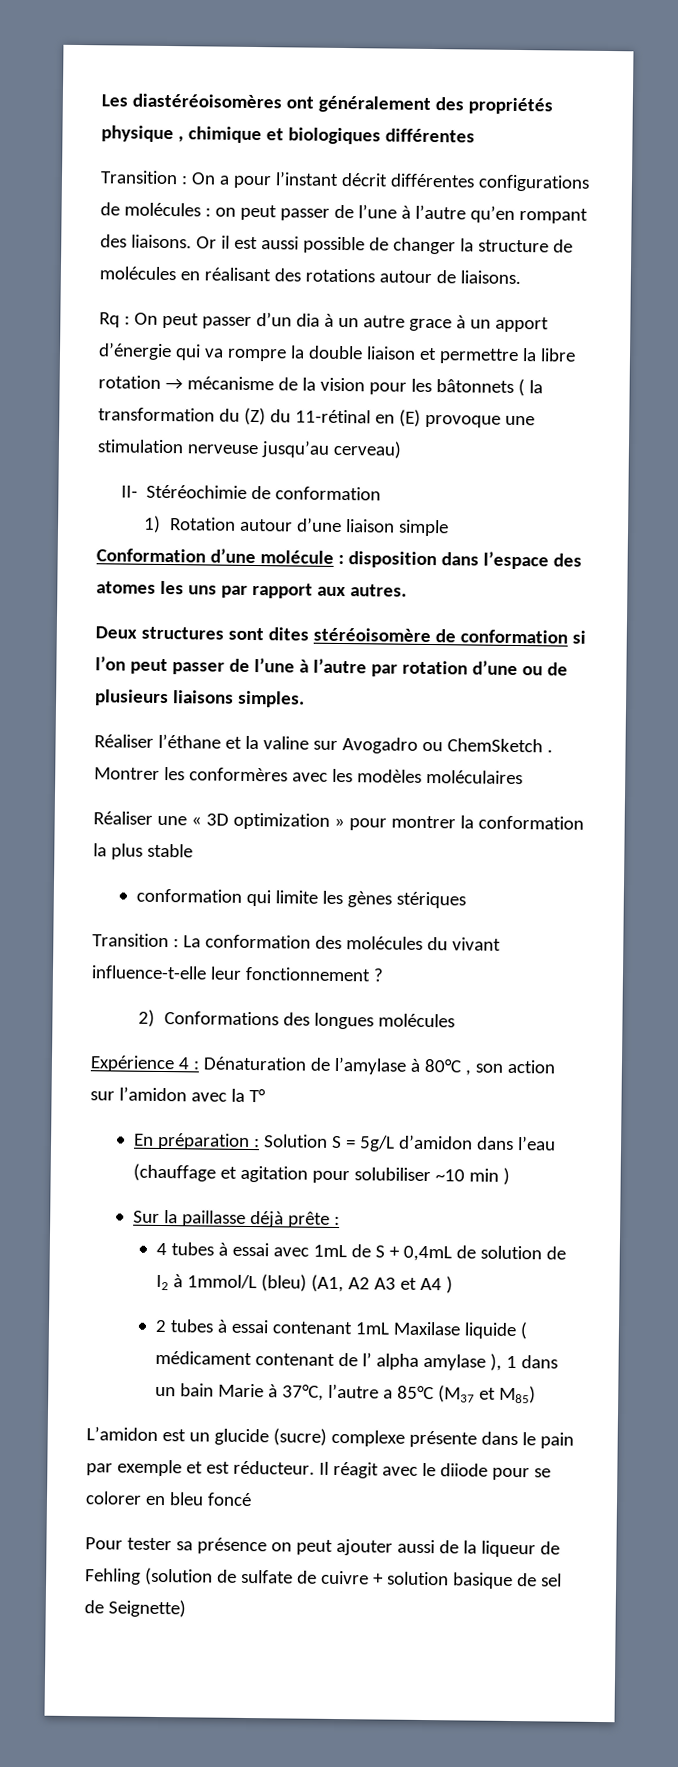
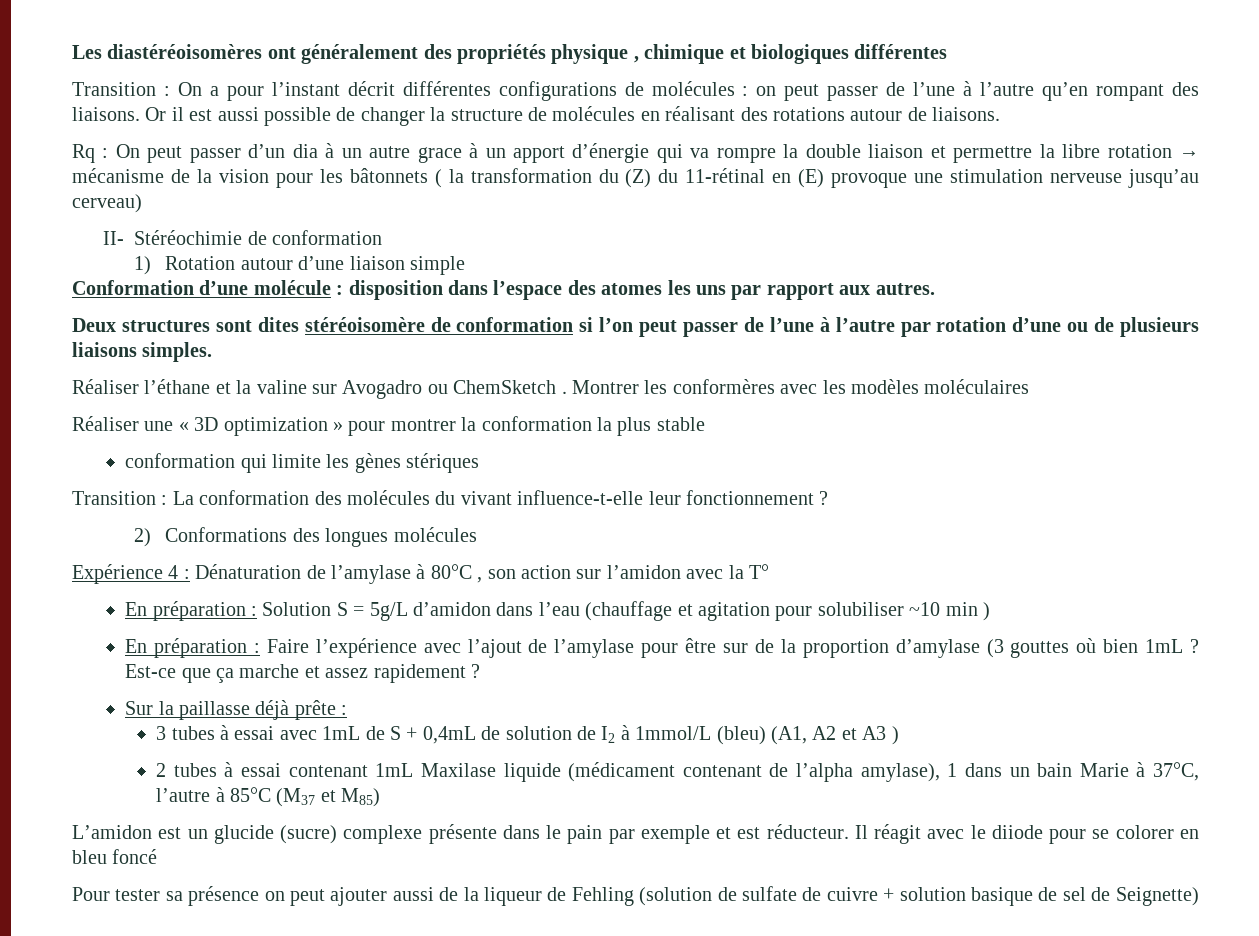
+ En préparation : Faire l’expérience avec l’ajout de l’amylase pour être sur de la proportion d’amylase (3 gouttes où bien 1mL ? Est-ce que ça marche et assez rapidement ?
- 4 tubes à essai avec 1mL de S + 0,4mL de solution de I2 à 1mmol/L (bleu) (A1, A2 A3 et A4 )
+ 3 tubes à essai avec 1mL de S + 0,4mL de solution de I2 à 1mmol/L (bleu) (A1, A2 et A3 )
- 2 tubes à essai contenant 1mL Maxilase liquide ( médicament contenant de l’ alpha amylase ), 1 dans un bain Marie à 37°C, l’autre a 85°C (M37 et M85)
+ 2 tubes à essai contenant 1mL Maxilase liquide (médicament contenant de l’alpha amylase), 1 dans un bain Marie à 37°C, l’autre à 85°C (M37 et M85)

